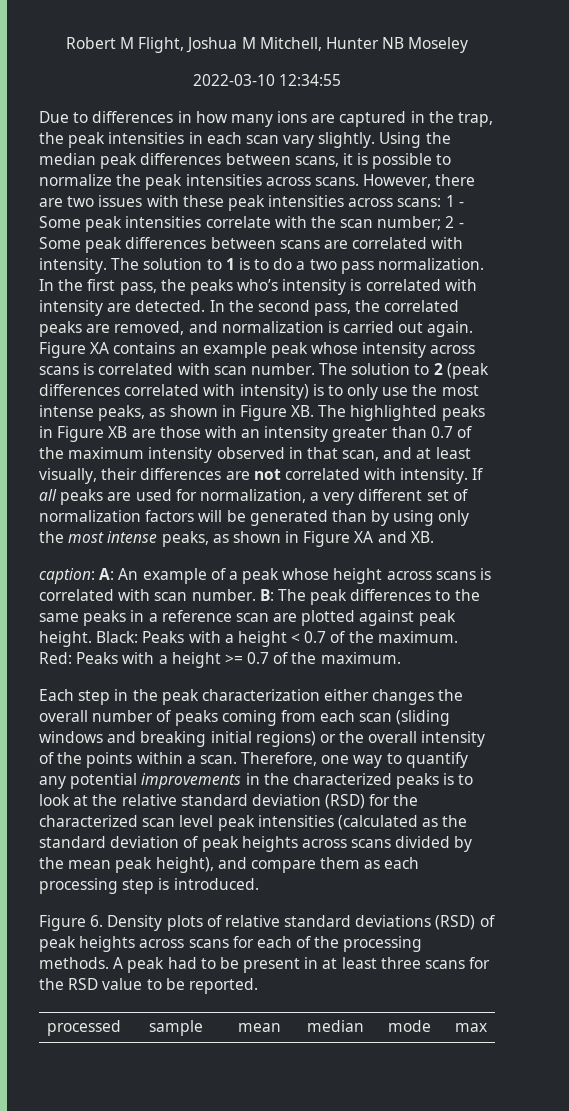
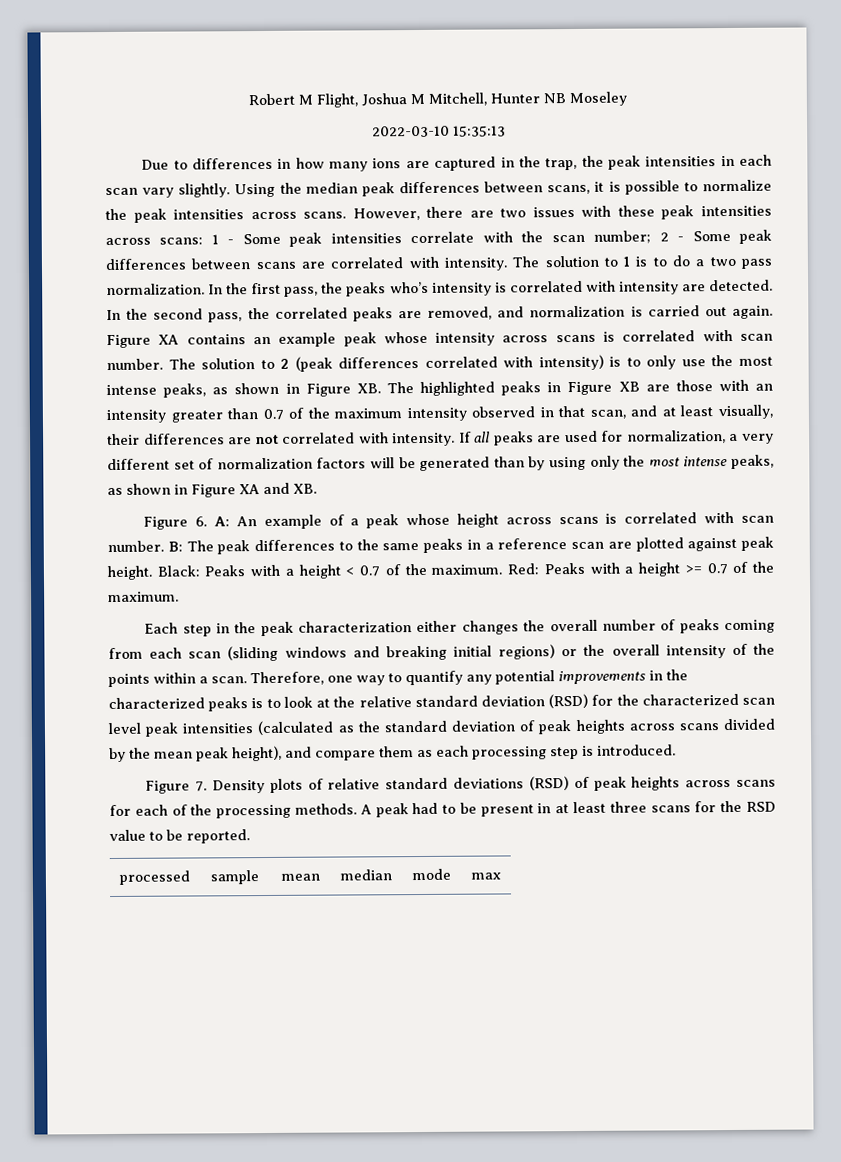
- 2022-03-10 12:34:55
+ 2022-03-10 15:35:13
- caption: A: An example of a peak whose height across scans is correlated with scan number.
+ Figure 6. A: An example of a peak whose height across scans is correlated with scan number.
- Figure 6. Density plots of relative standard deviations (RSD) of peak heights across scans for each of the processing methods.
+ Figure 7. Density plots of relative standard deviations (RSD) of peak heights across scans for each of the processing methods.

